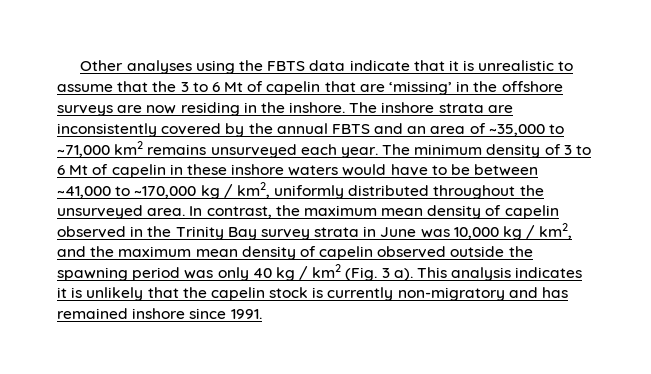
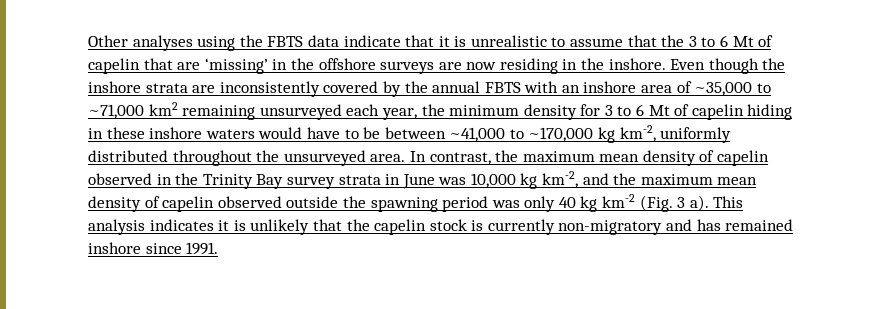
- The inshore strata are inconsistently covered by the annual FBTS and an area of ~35,000 to ~71,000 km2 remains unsurveyed each year. The minimum density of 3 to 6 Mt of capelin in these inshore waters would have to be between ~41,000 to ~170,000 kg / km2, uniformly distributed throughout the unsurveyed area.
+ Even though the inshore strata are inconsistently covered by the annual FBTS with an inshore area of ~35,000 to ~71,000 km2 remaining unsurveyed each year, the minimum density for 3 to 6 Mt of capelin hiding in these inshore waters would have to be between ~41,000 to ~170,000 kg km-2, uniformly distributed throughout the unsurveyed area.
- In contrast, the maximum mean density of capelin observed in the Trinity Bay survey strata in June was 10,000 kg / km2, and the maximum mean density of capelin observed outside the spawning period was only 40 kg / km2 (Fig. 3 a).
+ In contrast, the maximum mean density of capelin observed in the Trinity Bay survey strata in June was 10,000 kg km-2, and the maximum mean density of capelin observed outside the spawning period was only 40 kg km-2 (Fig. 3 a).

